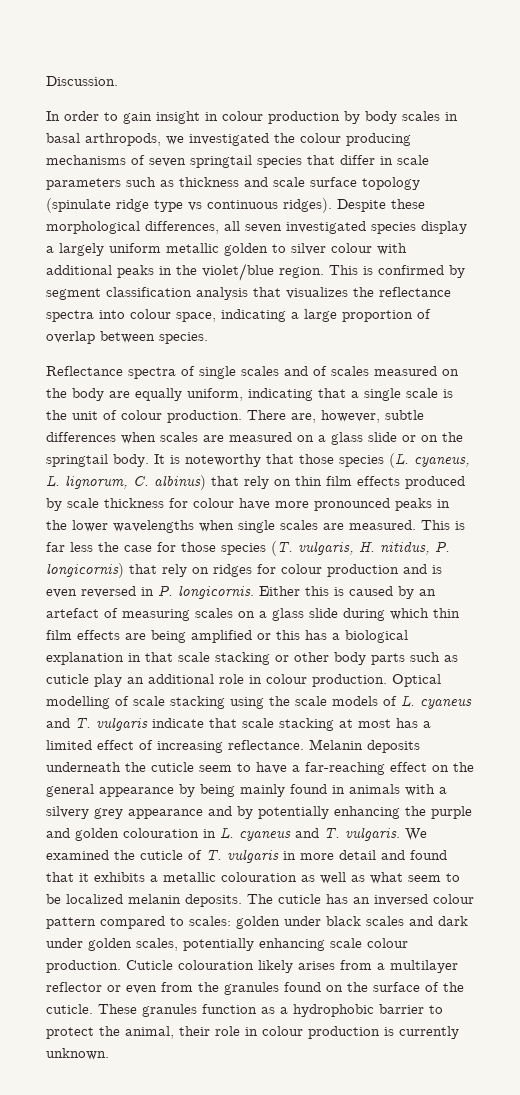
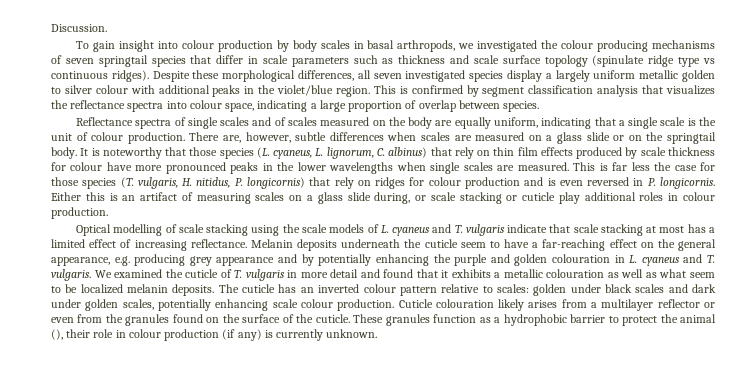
- In order to gain insight in colour production by body scales in basal arthropods, we investigated the colour producing mechanisms of seven springtail species that differ in scale parameters such as thickness and scale surface topology (spinulate ridge type vs continuous ridges).
+ To gain insight into colour production by body scales in basal arthropods, we investigated the colour producing mechanisms of seven springtail species that differ in scale parameters such as thickness and scale surface topology (spinulate ridge type vs continuous ridges).
- Either this is caused by an artefact of measuring scales on a glass slide during which thin film effects are being amplified or this has a biological explanation in that scale stacking or other body parts such as cuticle play an additional role in colour production. Optical modelling of scale stacking using the scale models of L. cyaneus and T. vulgaris indicate that scale stacking at most has a limited effect of increasing reflectance.
+ Either this is an artifact of measuring scales on a glass slide during, or scale stacking or cuticle play additional roles in colour production.
+ Optical modelling of scale stacking using the scale models of L. cyaneus and T. vulgaris indicate that scale stacking at most has a limited effect of increasing reflectance.
- Melanin deposits underneath the cuticle seem to have a far-reaching effect on the general appearance by being mainly found in animals with a silvery grey appearance and by potentially enhancing the purple and golden colouration in L. cyaneus and T. vulgaris.
+ Melanin deposits underneath the cuticle seem to have a far-reaching effect on the general appearance, e.g. producing grey appearance and by potentially enhancing the purple and golden colouration in L. cyaneus and T. vulgaris.
- The cuticle has an inversed colour pattern compared to scales: golden under black scales and dark under golden scales, potentially enhancing scale colour production.
+ The cuticle has an inverted colour pattern relative to scales: golden under black scales and dark under golden scales, potentially enhancing scale colour production.
- These granules function as a hydrophobic barrier to protect the animal, their role in colour production is currently unknown.
+ These granules function as a hydrophobic barrier to protect the animal (), their role in colour production (if any) is currently unknown.

